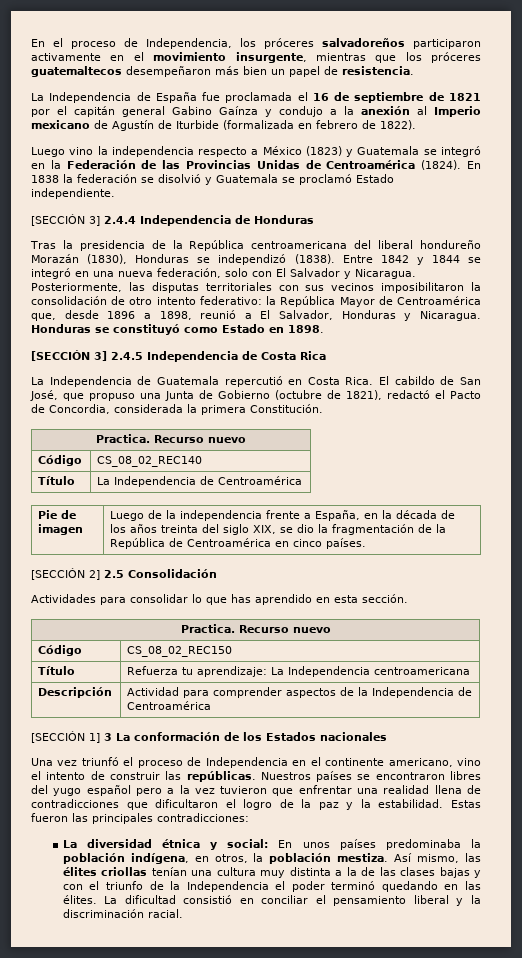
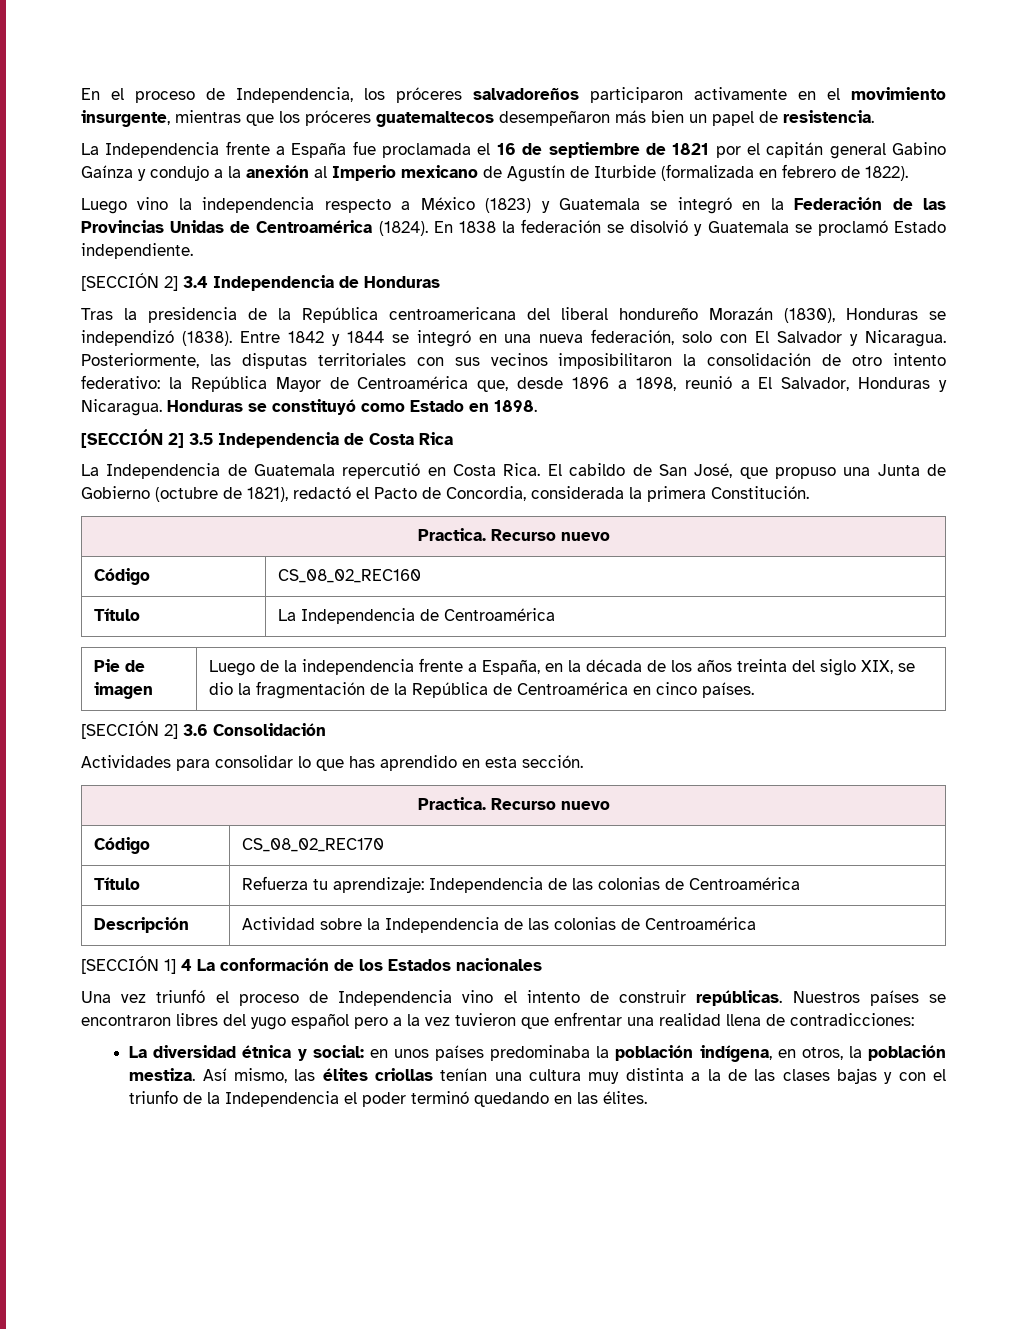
- La Independencia de España fue proclamada el 16 de septiembre de 1821 por el capitán general Gabino Gaínza y condujo a la anexión al Imperio mexicano de Agustín de Iturbide (formalizada en febrero de 1822).
+ La Independencia frente a España fue proclamada el 16 de septiembre de 1821 por el capitán general Gabino Gaínza y condujo a la anexión al Imperio mexicano de Agustín de Iturbide (formalizada en febrero de 1822).
- [SECCIÓN 3] 2.4.4 Independencia de Honduras
+ [SECCIÓN 2] 3.4 Independencia de Honduras
- [SECCIÓN 3] 2.4.5 Independencia de Costa Rica
+ [SECCIÓN 2] 3.5 Independencia de Costa Rica
- Código | CS_08_02_REC140
+ Código | CS_08_02_REC160
- [SECCIÓN 2] 2.5 Consolidación
+ [SECCIÓN 2] 3.6 Consolidación
- Código | CS_08_02_REC150
+ Código | CS_08_02_REC170
- Título | Refuerza tu aprendizaje: La Independencia centroamericana
- Descripción | Actividad para comprender aspectos de la Independencia de Centroamérica
+ Título | Refuerza tu aprendizaje: Independencia de las colonias de Centroamérica
+ Descripción | Actividad sobre la Independencia de las colonias de Centroamérica
- [SECCIÓN 1] 3 La conformación de los Estados nacionales
+ [SECCIÓN 1] 4 La conformación de los Estados nacionales
- Una vez triunfó el proceso de Independencia en el continente americano, vino el intento de construir las repúblicas.
+ Una vez triunfó el proceso de Independencia vino el intento de construir repúblicas.
- Nuestros países se encontraron libres del yugo español pero a la vez tuvieron que enfrentar una realidad llena de contradicciones que dificultaron el logro de la paz y la estabilidad. Estas fueron las principales contradicciones:
+ Nuestros países se encontraron libres del yugo español pero a la vez tuvieron que enfrentar una realidad llena de contradicciones:
- La diversidad étnica y social: En unos países predominaba la población indígena, en otros, la población mestiza.
+ La diversidad étnica y social: en unos países predominaba la población indígena, en otros, la población mestiza.
- La dificultad consistió en conciliar el pensamiento liberal y la discriminación racial.

